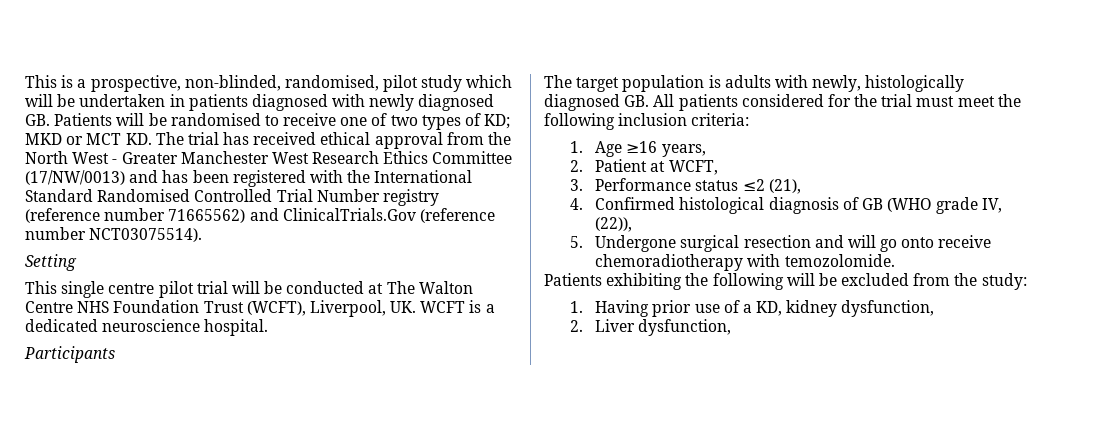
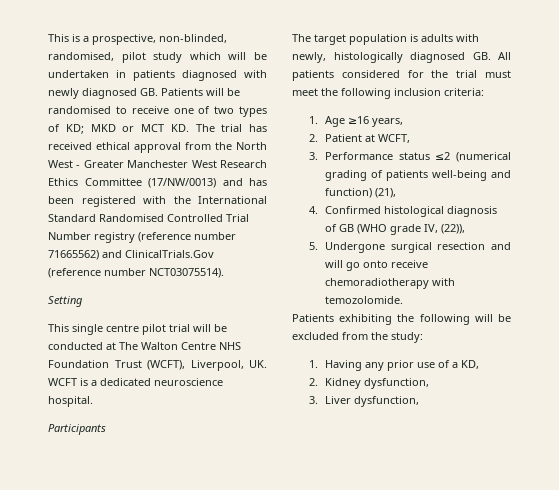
- 3. Performance status ≤2 (21),
+ 3. Performance status ≤2 (numerical grading of patients well-being and function) (21),
- 1. Having prior use of a KD, kidney dysfunction,
+ 1. Having any prior use of a KD,
+ 2. Kidney dysfunction,
- 2. Liver dysfunction,
+ 3. Liver dysfunction,

